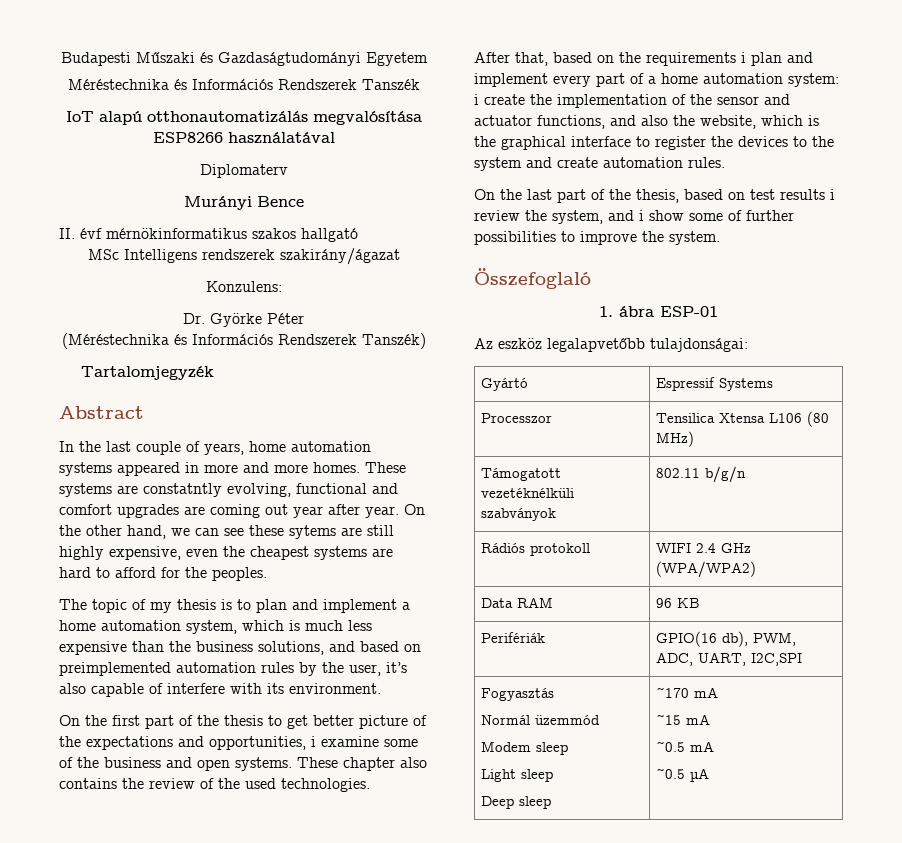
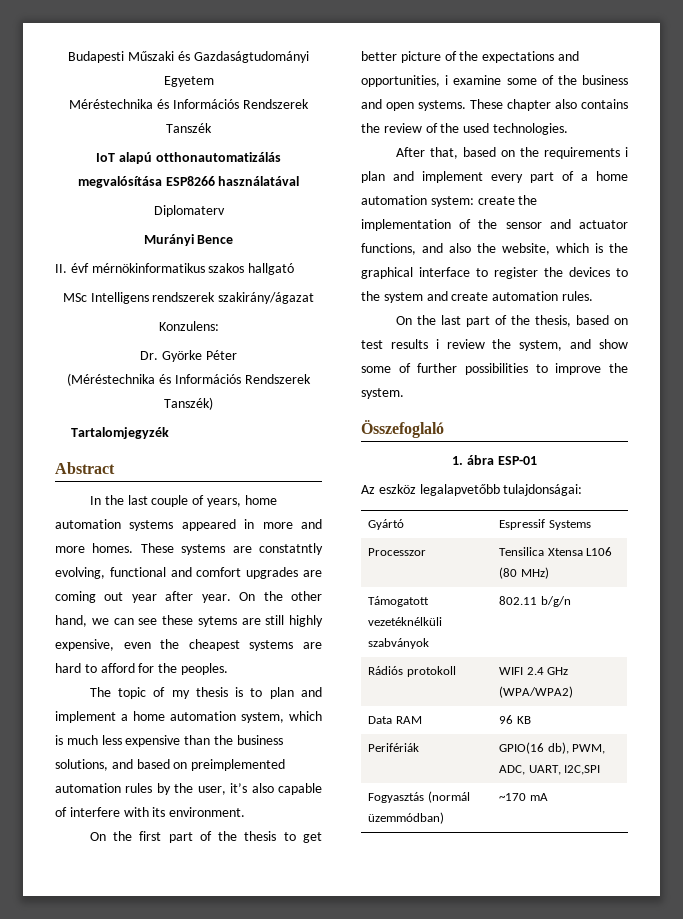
- After that, based on the requirements i plan and implement every part of a home automation system: i create the implementation of the sensor and actuator functions, and also the website, which is the graphical interface to register the devices to the system and create automation rules.
+ After that, based on the requirements i plan and implement every part of a home automation system: create the implementation of the sensor and actuator functions, and also the website, which is the graphical interface to register the devices to the system and create automation rules.
- On the last part of the thesis, based on test results i review the system, and i show some of further possibilities to improve the system.
+ On the last part of the thesis, based on test results i review the system, and show some of further possibilities to improve the system.
- Fogyasztás
- Normál üzemmód
- Modem sleep
- Light sleep
- Deep sleep | ~170 mA
- ~15 mA
- ~0.5 mA
- ~0.5 µA
+ Fogyasztás (normál üzemmódban) | ~170 mA

